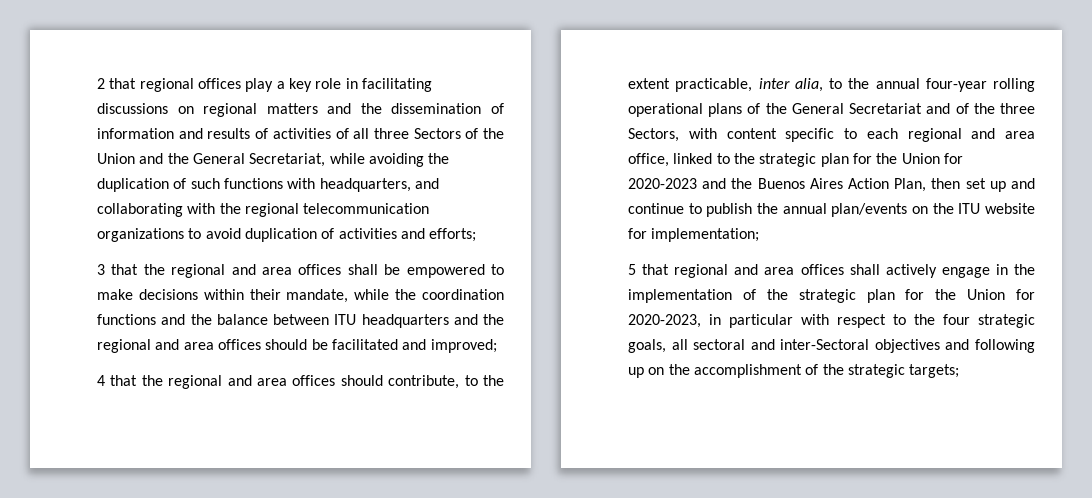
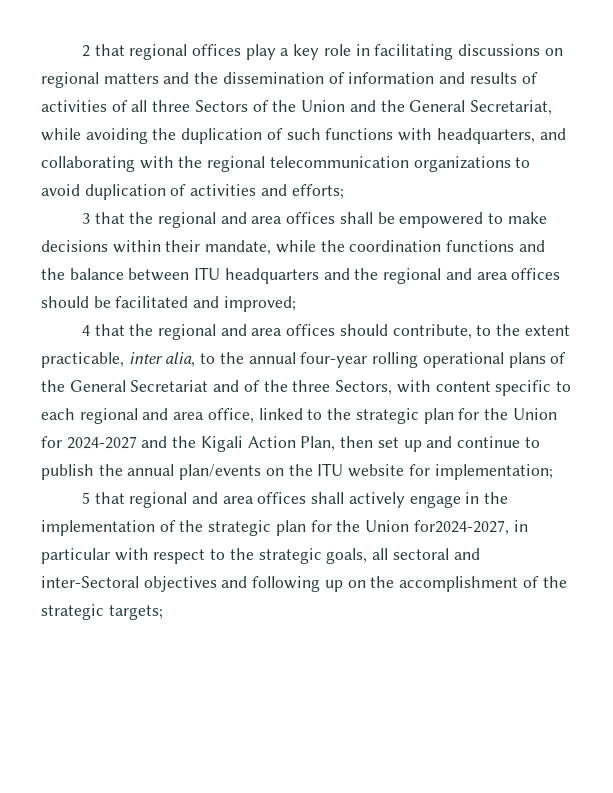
- 4 that the regional and area offices should contribute, to the extent practicable, inter alia, to the annual four-year rolling operational plans of the General Secretariat and of the three Sectors, with content specific to each regional and area office, linked to the strategic plan for the Union for 2020-2023 and the Buenos Aires Action Plan, then set up and continue to publish the annual plan/events on the ITU website for implementation;
+ 4 that the regional and area offices should contribute, to the extent practicable, inter alia, to the annual four-year rolling operational plans of the General Secretariat and of the three Sectors, with content specific to each regional and area office, linked to the strategic plan for the Union for 2024-2027 and the Kigali Action Plan, then set up and continue to publish the annual plan/events on the ITU website for implementation;
- 5 that regional and area offices shall actively engage in the implementation of the strategic plan for the Union for 2020-2023, in particular with respect to the four strategic goals, all sectoral and inter-Sectoral objectives and following up on the accomplishment of the strategic targets;
+ 5 that regional and area offices shall actively engage in the implementation of the strategic plan for the Union for2024-2027, in particular with respect to the strategic goals, all sectoral and inter-Sectoral objectives and following up on the accomplishment of the strategic targets;

